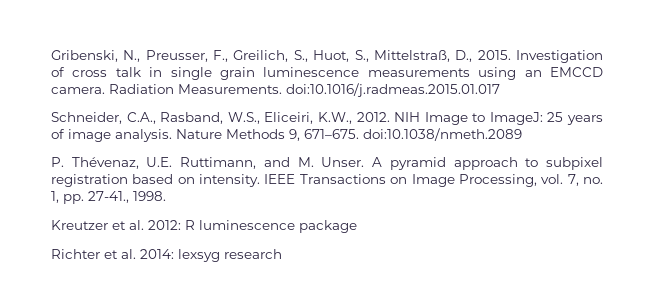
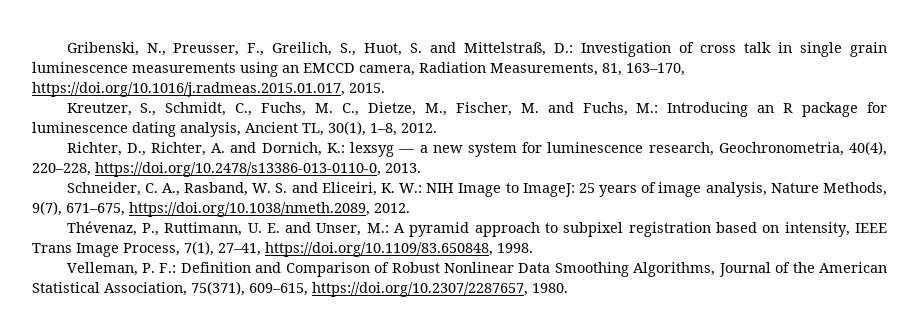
- Gribenski, N., Preusser, F., Greilich, S., Huot, S., Mittelstraß, D., 2015. Investigation of cross talk in single grain luminescence measurements using an EMCCD camera. Radiation Measurements. doi:10.1016/j.radmeas.2015.01.017
- Schneider, C.A., Rasband, W.S., Eliceiri, K.W., 2012. NIH Image to ImageJ: 25 years of image analysis. Nature Methods 9, 671–675. doi:10.1038/nmeth.2089
- P. Thévenaz, U.E. Ruttimann, and M. Unser. A pyramid approach to subpixel registration based on intensity. IEEE Transactions on Image Processing, vol. 7, no. 1, pp. 27-41., 1998.
- Kreutzer et al. 2012: R luminescence package
- Richter et al. 2014: lexsyg research
+ Gribenski, N., Preusser, F., Greilich, S., Huot, S. and Mittelstraß, D.: Investigation of cross talk in single grain luminescence measurements using an EMCCD camera, Radiation Measurements, 81, 163–170, https://doi.org/10.1016/j.radmeas.2015.01.017, 2015.
+ Kreutzer, S., Schmidt, C., Fuchs, M. C., Dietze, M., Fischer, M. and Fuchs, M.: Introducing an R package for luminescence dating analysis, Ancient TL, 30(1), 1–8, 2012.
+ Richter, D., Richter, A. and Dornich, K.: lexsyg — a new system for luminescence research, Geochronometria, 40(4), 220–228, https://doi.org/10.2478/s13386-013-0110-0, 2013.
+ Schneider, C. A., Rasband, W. S. and Eliceiri, K. W.: NIH Image to ImageJ: 25 years of image analysis, Nature Methods, 9(7), 671–675, https://doi.org/10.1038/nmeth.2089, 2012.
+ Thévenaz, P., Ruttimann, U. E. and Unser, M.: A pyramid approach to subpixel registration based on intensity, IEEE Trans Image Process, 7(1), 27–41, https://doi.org/10.1109/83.650848, 1998.
+ Velleman, P. F.: Definition and Comparison of Robust Nonlinear Data Smoothing Algorithms, Journal of the American Statistical Association, 75(371), 609–615, https://doi.org/10.2307/2287657, 1980.

